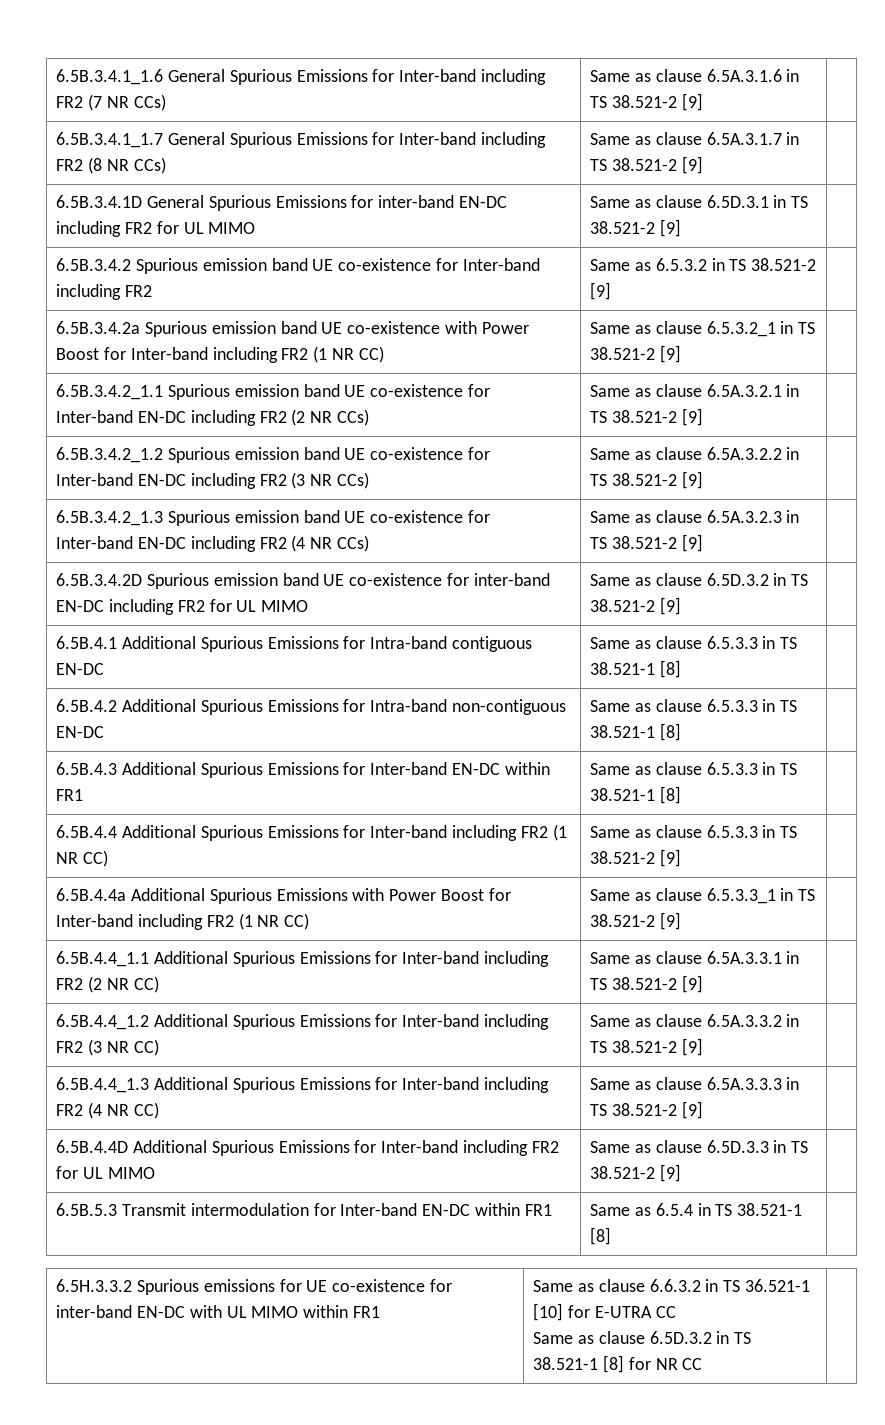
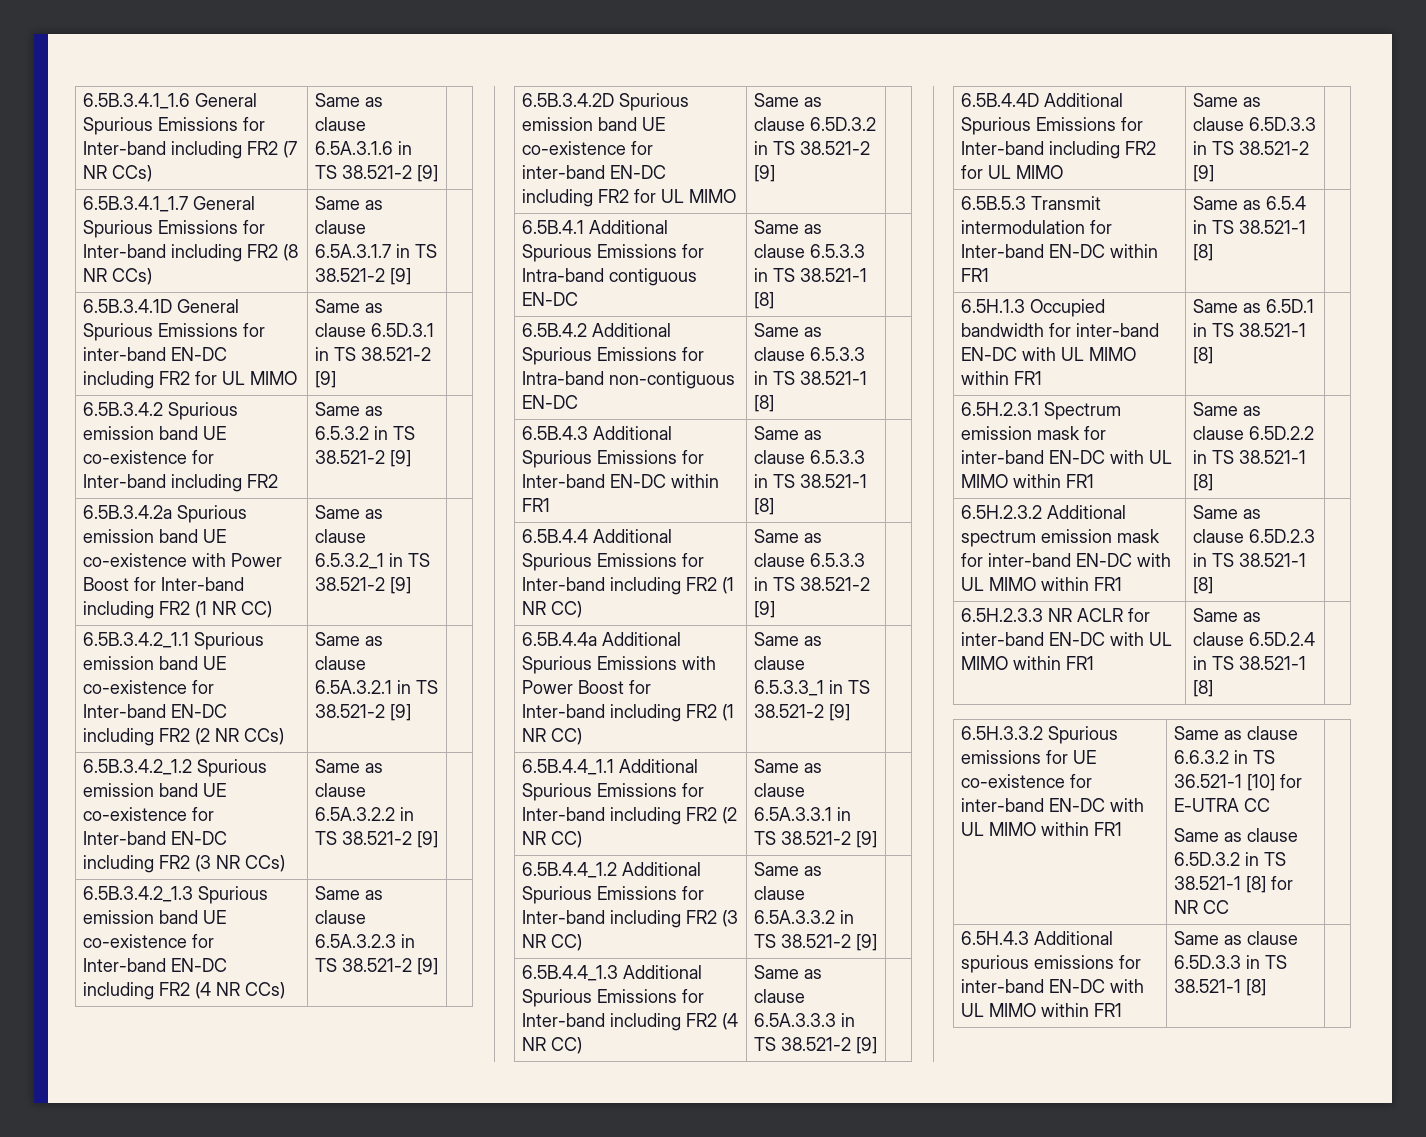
+ 6.5H.1.3 Occupied bandwidth for inter-band EN-DC with UL MIMO within FR1 | Same as 6.5D.1 in TS 38.521-1 [8] |
+ 6.5H.2.3.1 Spectrum emission mask for inter-band EN-DC with UL MIMO within FR1 | Same as clause 6.5D.2.2 in TS 38.521-1 [8] |
+ 6.5H.2.3.2 Additional spectrum emission mask for inter-band EN-DC with UL MIMO within FR1 | Same as clause 6.5D.2.3 in TS 38.521-1 [8] |
+ 6.5H.2.3.3 NR ACLR for inter-band EN-DC with UL MIMO within FR1 | Same as clause 6.5D.2.4 in TS 38.521-1 [8] |
+ 6.5H.4.3 Additional spurious emissions for inter-band EN-DC with UL MIMO within FR1 | Same as clause 6.5D.3.3 in TS 38.521-1 [8] |

